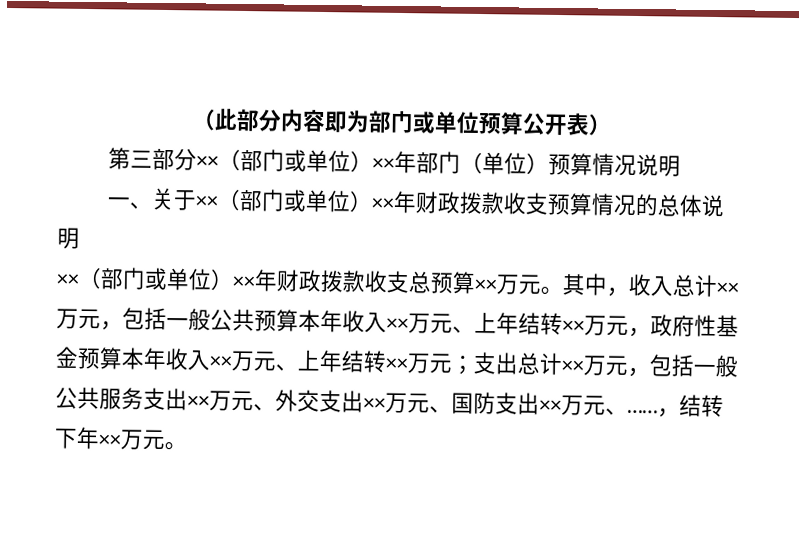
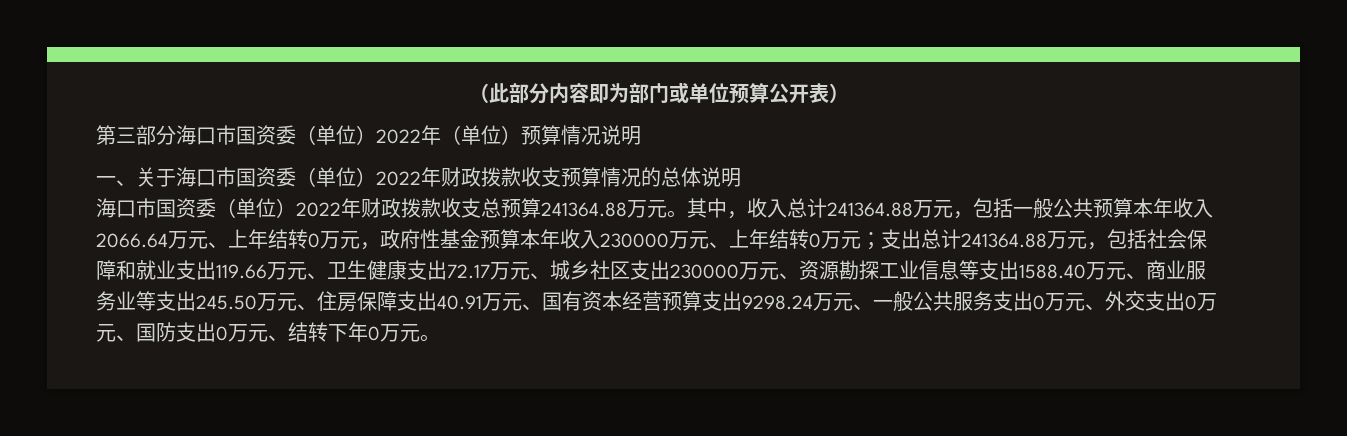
- 第三部分××（部门或单位）××年部门（单位）预算情况说明
+ 第三部分海口市国资委（单位）2022年（单位）预算情况说明
- 一、关于××（部门或单位）××年财政拨款收支预算情况的总体说明
+ 一、关于海口市国资委（单位）2022年财政拨款收支预算情况的总体说明
- ××（部门或单位）××年财政拨款收支总预算××万元。
+ 海口市国资委（单位）2022年财政拨款收支总预算241364.88万元。
- 其中，收入总计××万元，包括一般公共预算本年收入××万元、上年结转××万元，政府性基金预算本年收入××万元、上年结转××万元；支出总计××万元，包括一般公共服务支出××万元、外交支出××万元、国防支出××万元、……，结转下年××万元。
+ 其中，收入总计241364.88万元，包括一般公共预算本年收入2066.64万元、上年结转0万元，政府性基金预算本年收入230000万元、上年结转0万元；支出总计241364.88万元，包括社会保障和就业支出119.66万元、卫生健康支出72.17万元、城乡社区支出230000万元、资源勘探工业信息等支出1588.40万元、商业服务业等支出245.50万元、住房保障支出40.91万元、国有资本经营预算支出9298.24万元、一般公共服务支出0万元、外交支出0万元、国防支出0万元、结转下年0万元。

